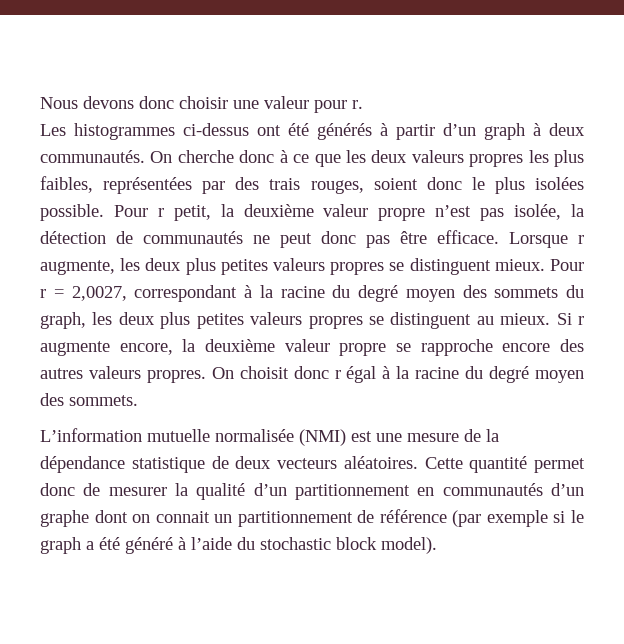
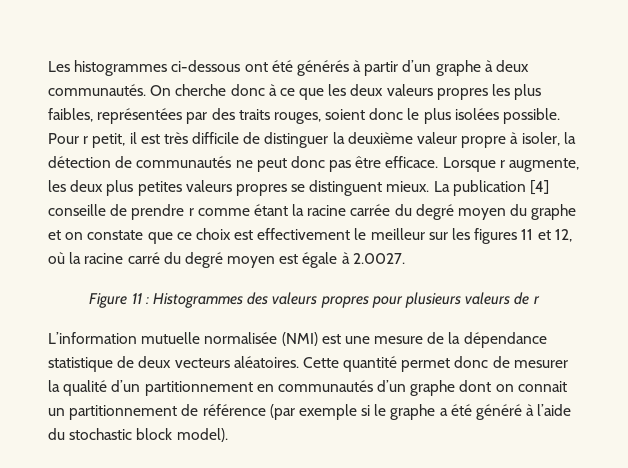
- Nous devons donc choisir une valeur pour r.
- Les histogrammes ci-dessus ont été générés à partir d’un graph à deux communautés.
+ Les histogrammes ci-dessous ont été générés à partir d’un graphe à deux communautés.
- On cherche donc à ce que les deux valeurs propres les plus faibles, représentées par des trais rouges, soient donc le plus isolées possible.
+ On cherche donc à ce que les deux valeurs propres les plus faibles, représentées par des traits rouges, soient donc le plus isolées possible.
- Pour r petit, la deuxième valeur propre n’est pas isolée, la détection de communautés ne peut donc pas être efficace.
+ Pour r petit, il est très difficile de distinguer la deuxième valeur propre à isoler, la détection de communautés ne peut donc pas être efficace.
- Pour r = 2,0027, correspondant à la racine du degré moyen des sommets du graph, les deux plus petites valeurs propres se distinguent au mieux. Si r augmente encore, la deuxième valeur propre se rapproche encore des autres valeurs propres. On choisit donc r égal à la racine du degré moyen des sommets.
+ La publication [4] conseille de prendre r comme étant la racine carrée du degré moyen du graphe et on constate que ce choix est effectivement le meilleur sur les figures 11 et 12, où la racine carré du degré moyen est égale à 2.0027.
+ Figure 11 : Histogrammes des valeurs propres pour plusieurs valeurs de r
- Cette quantité permet donc de mesurer la qualité d’un partitionnement en communautés d’un graphe dont on connait un partitionnement de référence (par exemple si le graph a été généré à l’aide du stochastic block model).
+ Cette quantité permet donc de mesurer la qualité d’un partitionnement en communautés d’un graphe dont on connait un partitionnement de référence (par exemple si le graphe a été généré à l’aide du stochastic block model).

